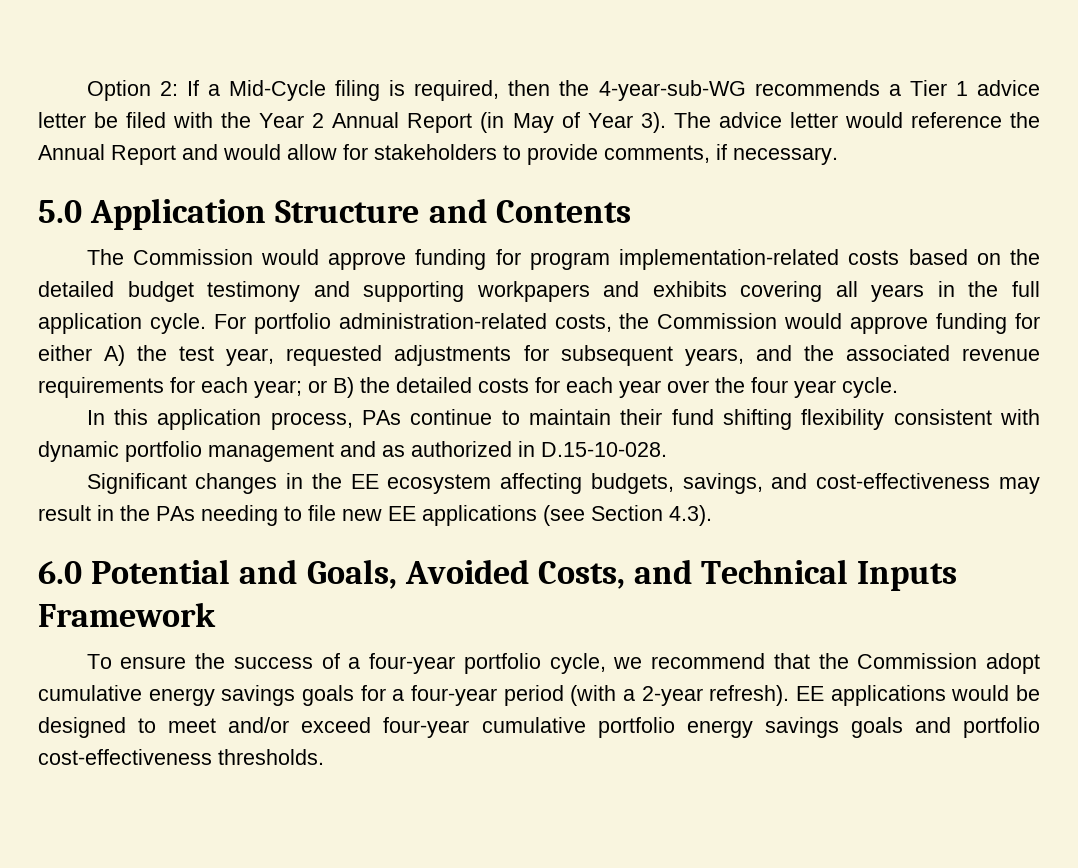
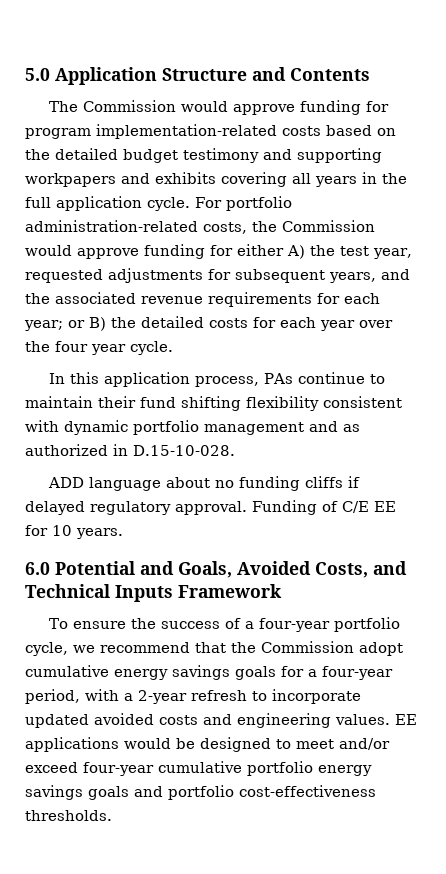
- Option 2: If a Mid-Cycle filing is required, then the 4-year-sub-WG recommends a Tier 1 advice letter be filed with the Year 2 Annual Report (in May of Year 3). The advice letter would reference the Annual Report and would allow for stakeholders to provide comments, if necessary.
- Significant changes in the EE ecosystem affecting budgets, savings, and cost-effectiveness may result in the PAs needing to file new EE applications (see Section 4.3).
+ ADD language about no funding cliffs if delayed regulatory approval. Funding of C/E EE for 10 years.
- To ensure the success of a four-year portfolio cycle, we recommend that the Commission adopt cumulative energy savings goals for a four-year period (with a 2-year refresh).
+ To ensure the success of a four-year portfolio cycle, we recommend that the Commission adopt cumulative energy savings goals for a four-year period, with a 2-year refresh to incorporate updated avoided costs and engineering values.

